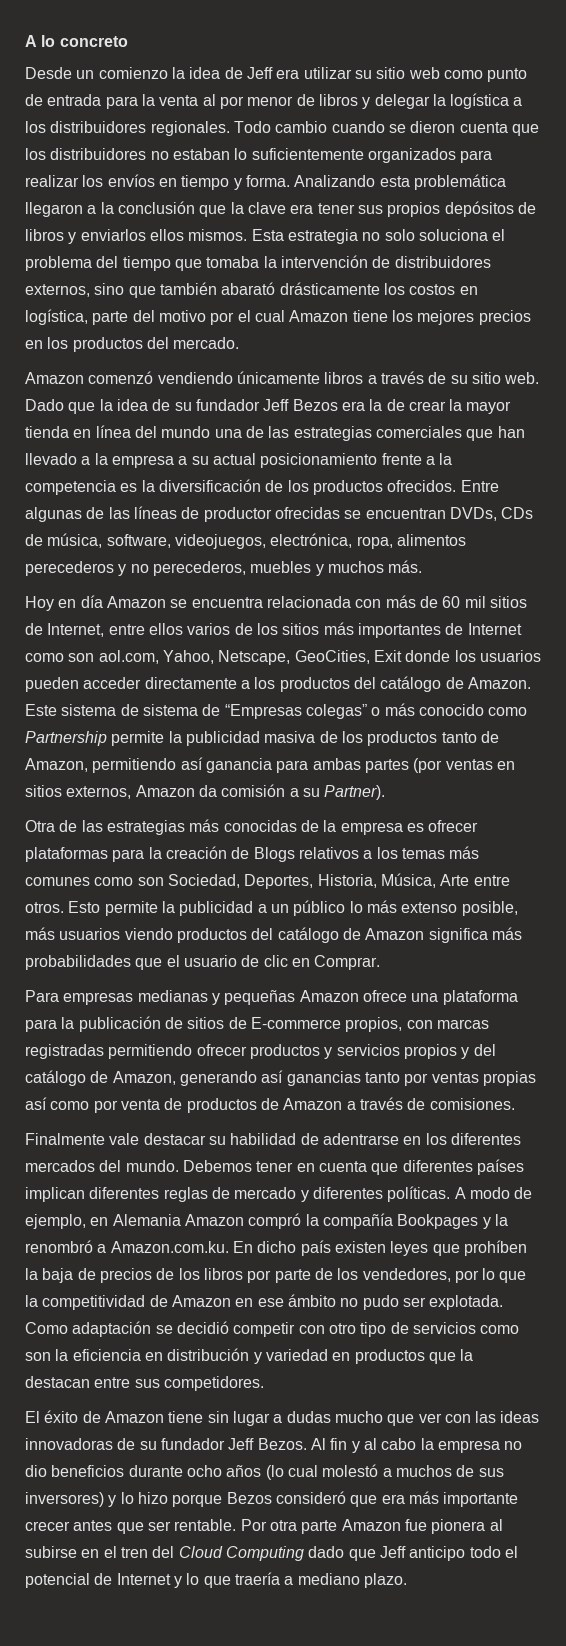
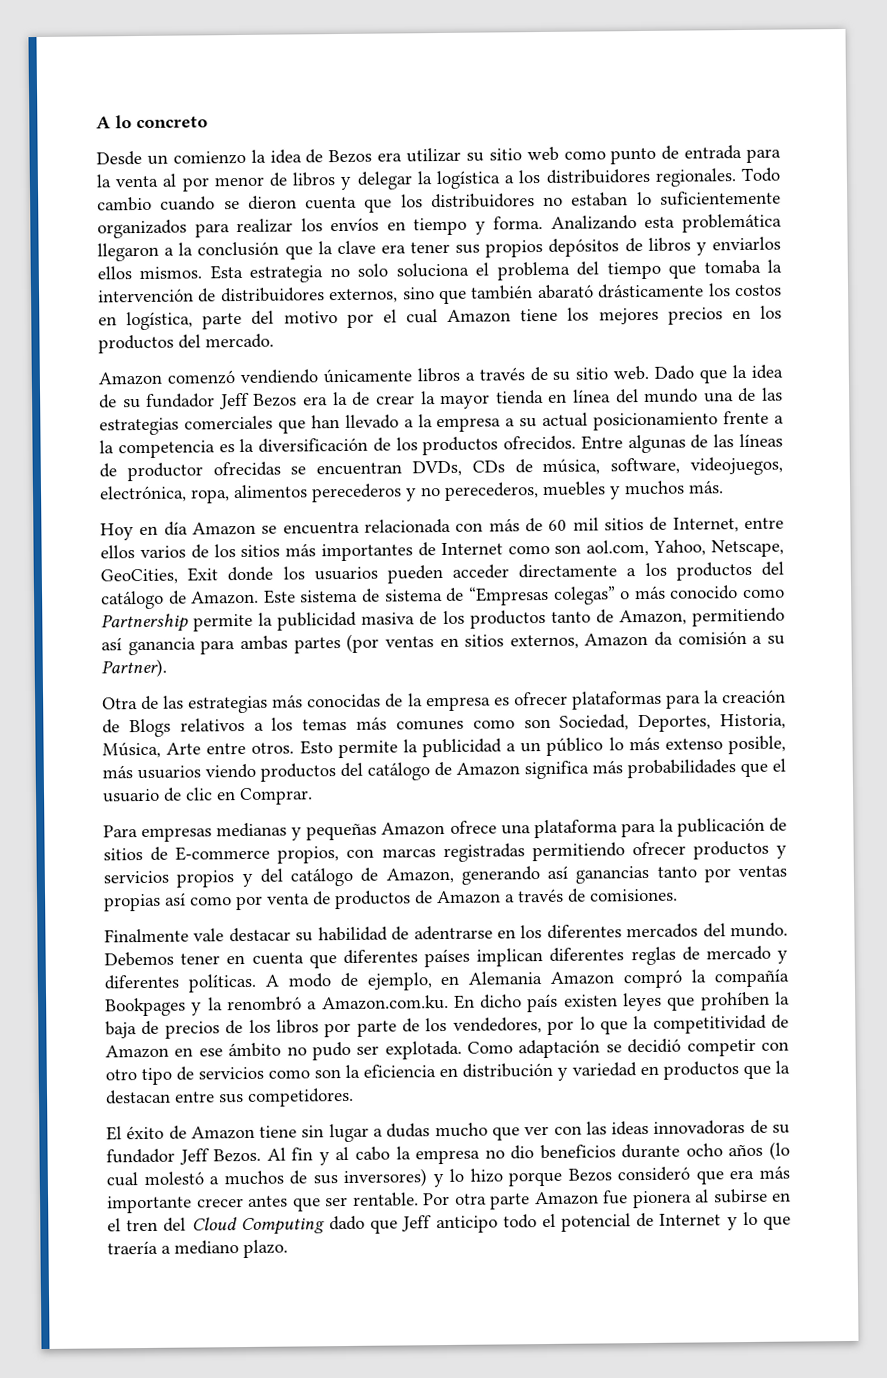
- Desde un comienzo la idea de Jeff era utilizar su sitio web como punto de entrada para la venta al por menor de libros y delegar la logística a los distribuidores regionales.
+ Desde un comienzo la idea de Bezos era utilizar su sitio web como punto de entrada para la venta al por menor de libros y delegar la logística a los distribuidores regionales.

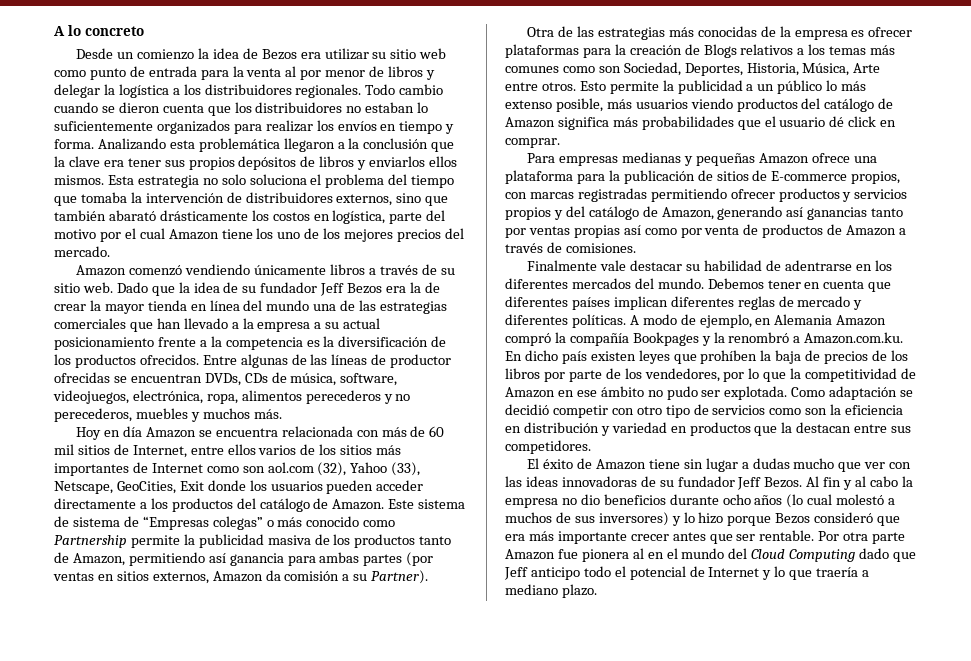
- Esta estrategia no solo soluciona el problema del tiempo que tomaba la intervención de distribuidores externos, sino que también abarató drásticamente los costos en logística, parte del motivo por el cual Amazon tiene los mejores precios en los productos del mercado.
+ Esta estrategia no solo soluciona el problema del tiempo que tomaba la intervención de distribuidores externos, sino que también abarató drásticamente los costos en logística, parte del motivo por el cual Amazon tiene los uno de los mejores precios del mercado.
- Hoy en día Amazon se encuentra relacionada con más de 60 mil sitios de Internet, entre ellos varios de los sitios más importantes de Internet como son aol.com, Yahoo, Netscape, GeoCities, Exit donde los usuarios pueden acceder directamente a los productos del catálogo de Amazon.
+ Hoy en día Amazon se encuentra relacionada con más de 60 mil sitios de Internet, entre ellos varios de los sitios más importantes de Internet como son aol.com (32), Yahoo (33), Netscape, GeoCities, Exit donde los usuarios pueden acceder directamente a los productos del catálogo de Amazon.
- Esto permite la publicidad a un público lo más extenso posible, más usuarios viendo productos del catálogo de Amazon significa más probabilidades que el usuario de clic en Comprar.
+ Esto permite la publicidad a un público lo más extenso posible, más usuarios viendo productos del catálogo de Amazon significa más probabilidades que el usuario dé click en comprar.
- Por otra parte Amazon fue pionera al subirse en el tren del Cloud Computing dado que Jeff anticipo todo el potencial de Internet y lo que traería a mediano plazo.
+ Por otra parte Amazon fue pionera al en el mundo del Cloud Computing dado que Jeff anticipo todo el potencial de Internet y lo que traería a mediano plazo.

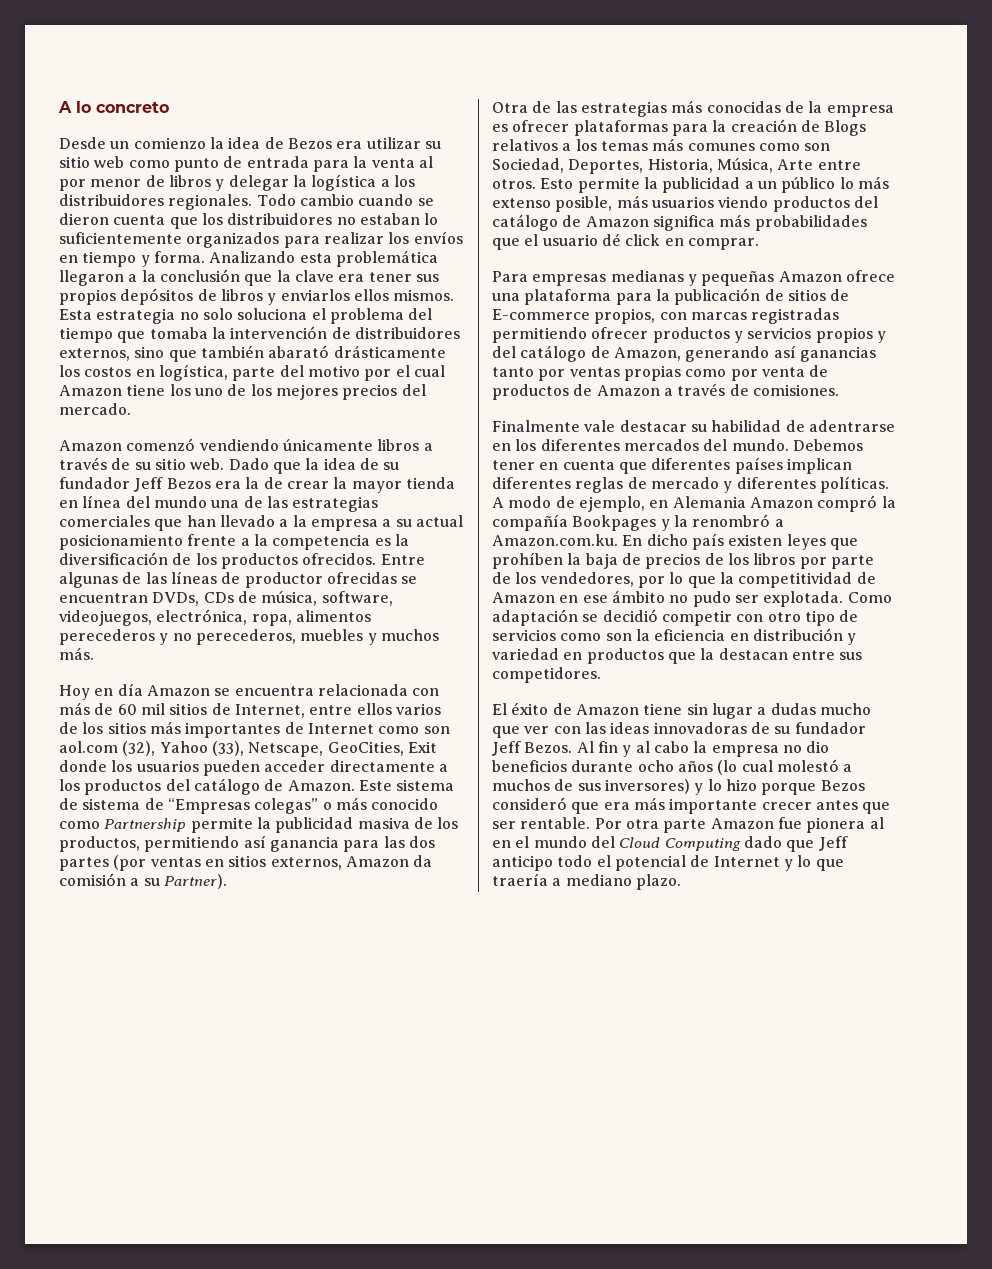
- Este sistema de sistema de “Empresas colegas” o más conocido como Partnership permite la publicidad masiva de los productos tanto de Amazon, permitiendo así ganancia para ambas partes (por ventas en sitios externos, Amazon da comisión a su Partner).
+ Este sistema de sistema de “Empresas colegas” o más conocido como Partnership permite la publicidad masiva de los productos, permitiendo así ganancia para las dos partes (por ventas en sitios externos, Amazon da comisión a su Partner).
- Para empresas medianas y pequeñas Amazon ofrece una plataforma para la publicación de sitios de E-commerce propios, con marcas registradas permitiendo ofrecer productos y servicios propios y del catálogo de Amazon, generando así ganancias tanto por ventas propias así como por venta de productos de Amazon a través de comisiones.
+ Para empresas medianas y pequeñas Amazon ofrece una plataforma para la publicación de sitios de E-commerce propios, con marcas registradas permitiendo ofrecer productos y servicios propios y del catálogo de Amazon, generando así ganancias tanto por ventas propias como por venta de productos de Amazon a través de comisiones.

